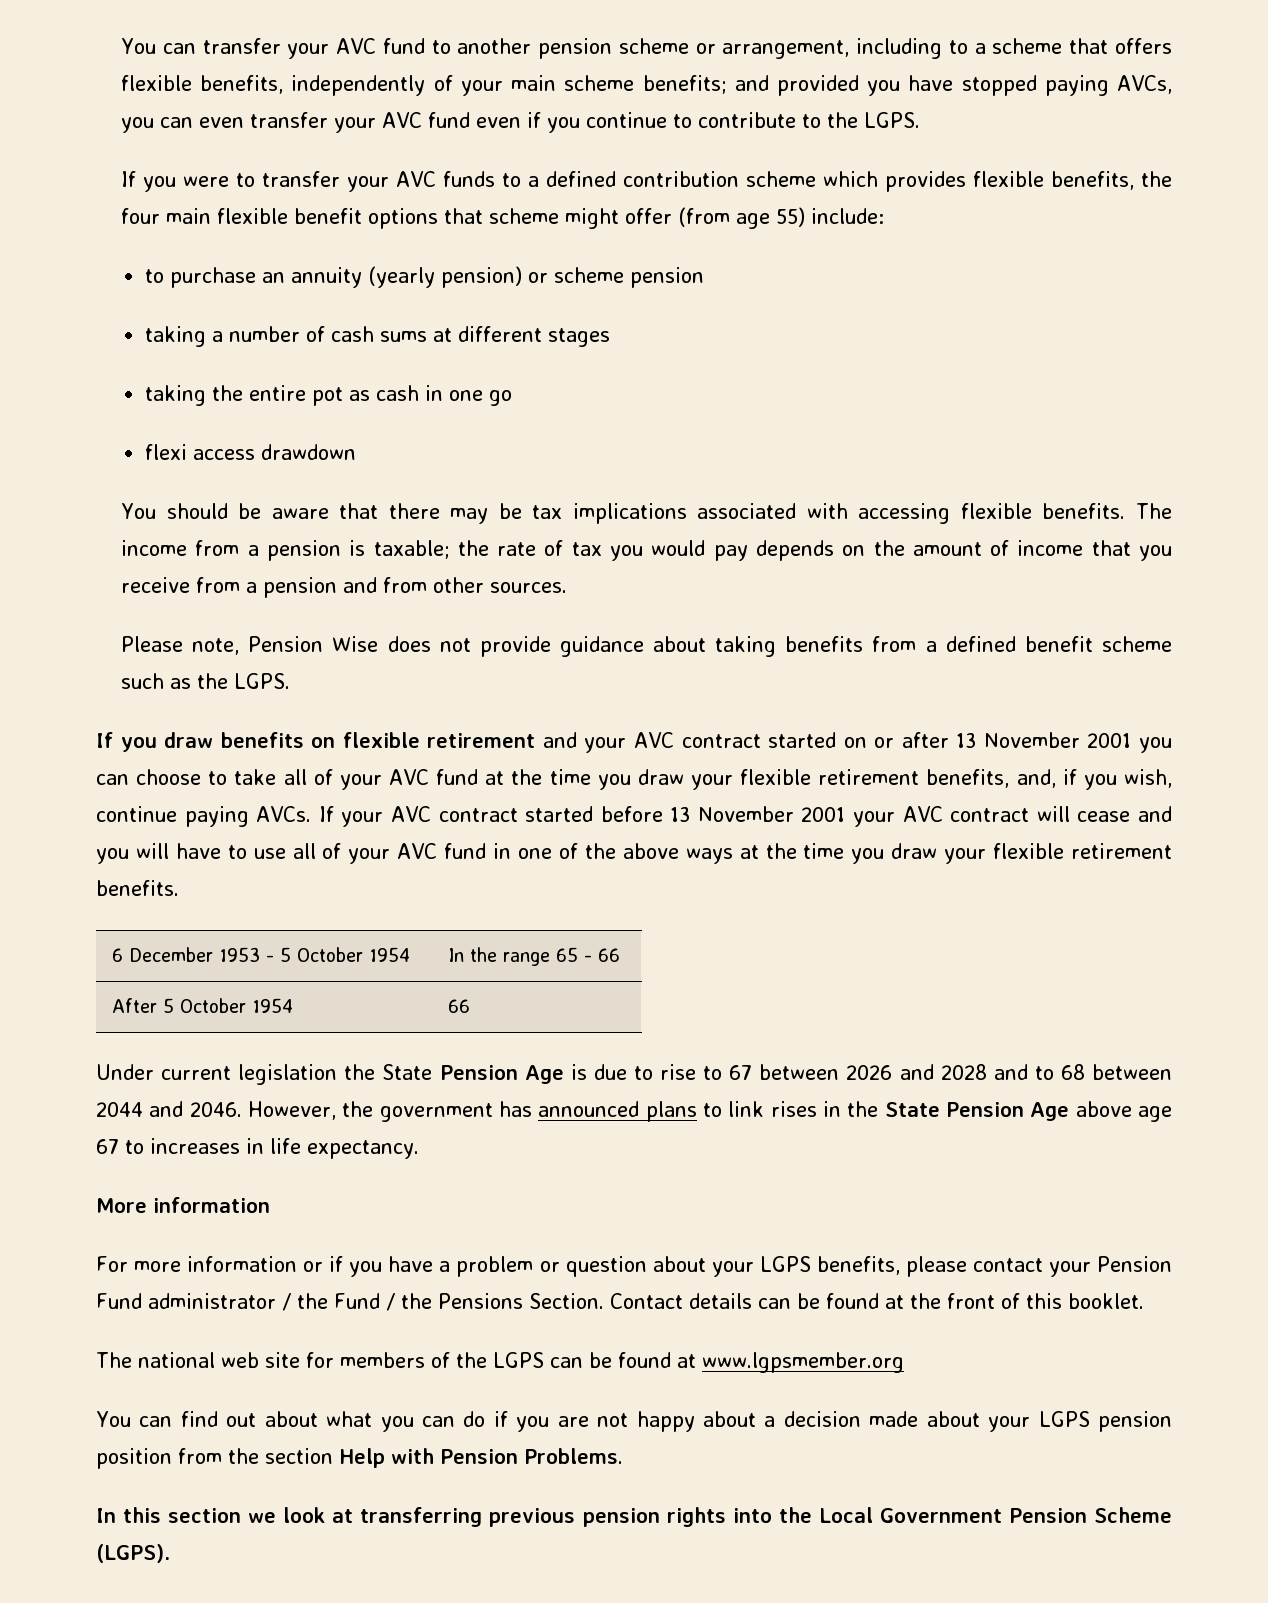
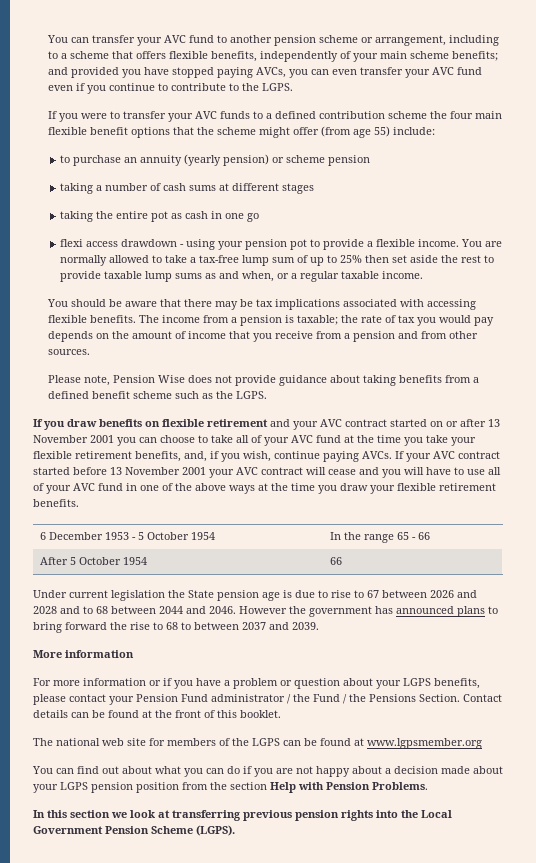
- If you were to transfer your AVC funds to a defined contribution scheme which provides flexible benefits, the four main flexible benefit options that scheme might offer (from age 55) include:
+ If you were to transfer your AVC funds to a defined contribution scheme the four main flexible benefit options that the scheme might offer (from age 55) include:
- flexi access drawdown
+ flexi access drawdown - using your pension pot to provide a flexible income. You are normally allowed to take a tax-free lump sum of up to 25% then set aside the rest to provide taxable lump sums as and when, or a regular taxable income.
- If you draw benefits on flexible retirement and your AVC contract started on or after 13 November 2001 you can choose to take all of your AVC fund at the time you draw your flexible retirement benefits, and, if you wish, continue paying AVCs.
+ If you draw benefits on flexible retirement and your AVC contract started on or after 13 November 2001 you can choose to take all of your AVC fund at the time you take your flexible retirement benefits, and, if you wish, continue paying AVCs.
- Under current legislation the State Pension Age is due to rise to 67 between 2026 and 2028 and to 68 between 2044 and 2046.
+ Under current legislation the State pension age is due to rise to 67 between 2026 and 2028 and to 68 between 2044 and 2046.
- However, the government has announced plans to link rises in the State Pension Age above age 67 to increases in life expectancy.
+ However the government has announced plans to bring forward the rise to 68 to between 2037 and 2039.

